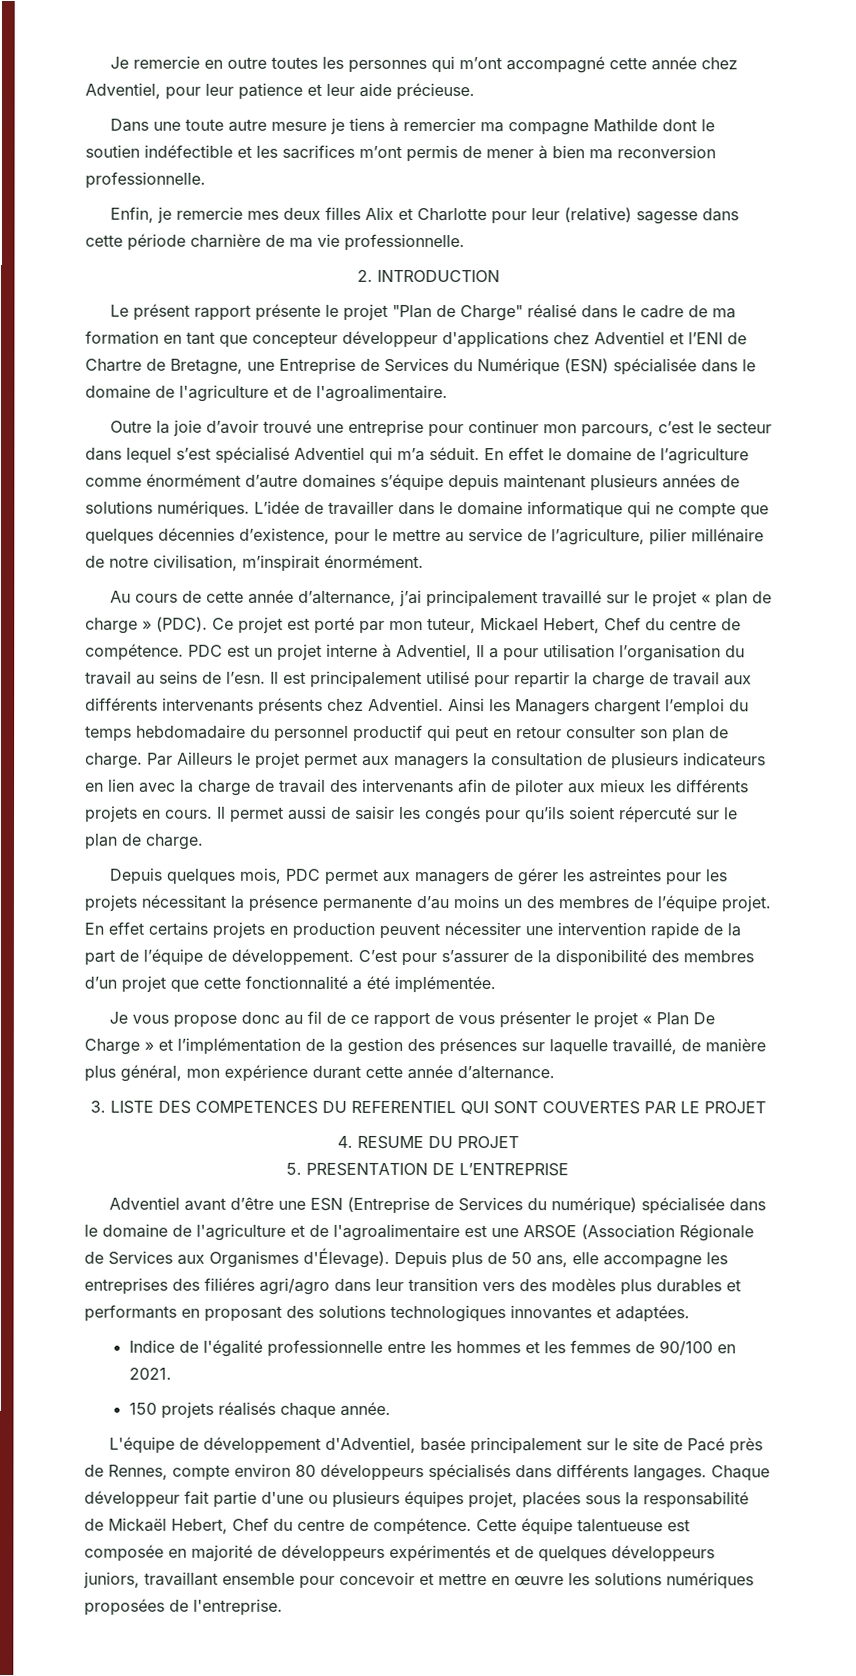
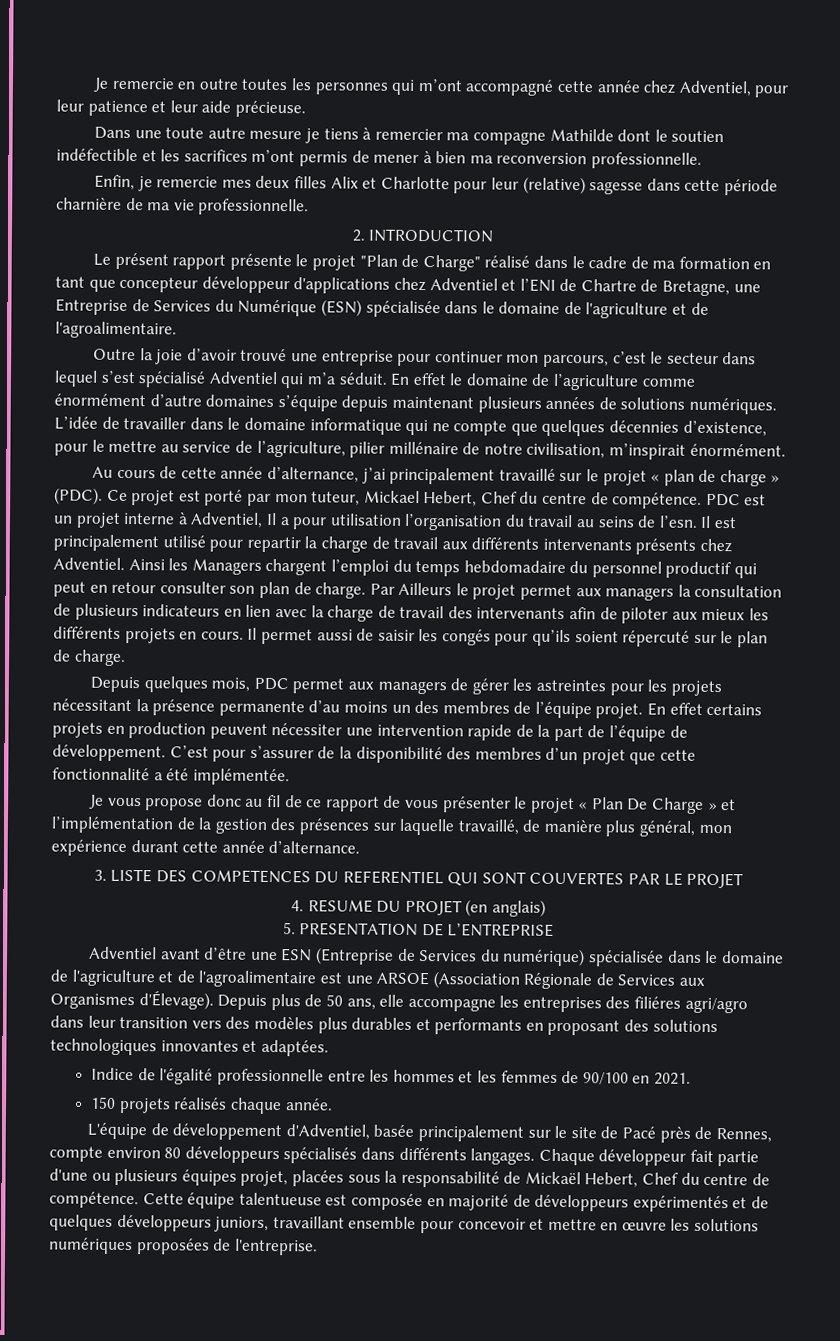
- 4. RESUME DU PROJET
+ 4. RESUME DU PROJET (en anglais)

